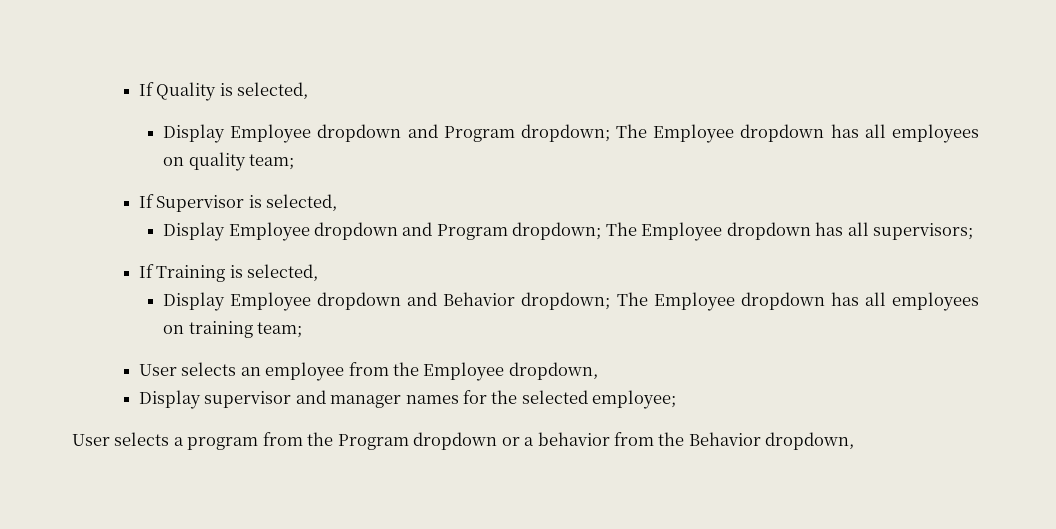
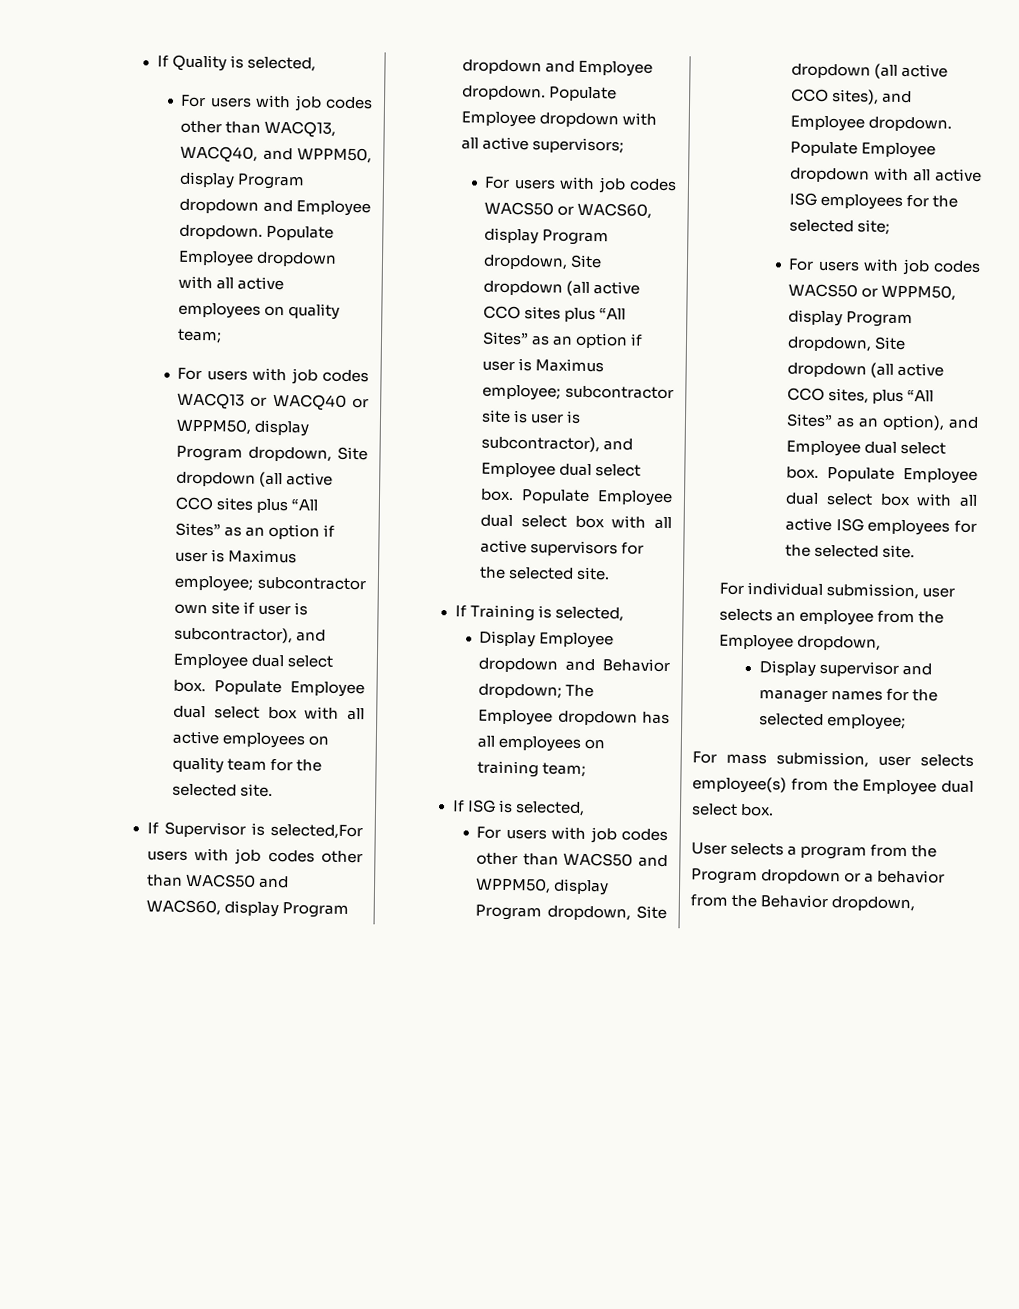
- Display Employee dropdown and Program dropdown; The Employee dropdown has all employees on quality team;
- If Supervisor is selected,
- Display Employee dropdown and Program dropdown; The Employee dropdown has all supervisors;
+ For users with job codes other than WACQ13, WACQ40, and WPPM50, display Program dropdown and Employee dropdown. Populate Employee dropdown with all active employees on quality team;
+ For users with job codes WACQ13 or WACQ40 or WPPM50, display Program dropdown, Site dropdown (all active CCO sites plus “All Sites” as an option if user is Maximus employee; subcontractor own site if user is subcontractor), and Employee dual select box. Populate Employee dual select box with all active employees on quality team for the selected site.
+ If Supervisor is selected,For users with job codes other than WACS50 and WACS60, display Program dropdown and Employee dropdown. Populate Employee dropdown with all active supervisors;
+ For users with job codes WACS50 or WACS60, display Program dropdown, Site dropdown (all active CCO sites plus “All Sites” as an option if user is Maximus employee; subcontractor site is user is subcontractor), and Employee dual select box. Populate Employee dual select box with all active supervisors for the selected site.
- User selects an employee from the Employee dropdown,
+ If ISG is selected,
+ For users with job codes other than WACS50 and WPPM50, display Program dropdown, Site dropdown (all active CCO sites), and Employee dropdown. Populate Employee dropdown with all active ISG employees for the selected site;
+ For users with job codes WACS50 or WPPM50, display Program dropdown, Site dropdown (all active CCO sites, plus “All Sites” as an option), and Employee dual select box. Populate Employee dual select box with all active ISG employees for the selected site.
+ For individual submission, user selects an employee from the Employee dropdown,
+ For mass submission, user selects employee(s) from the Employee dual select box.

